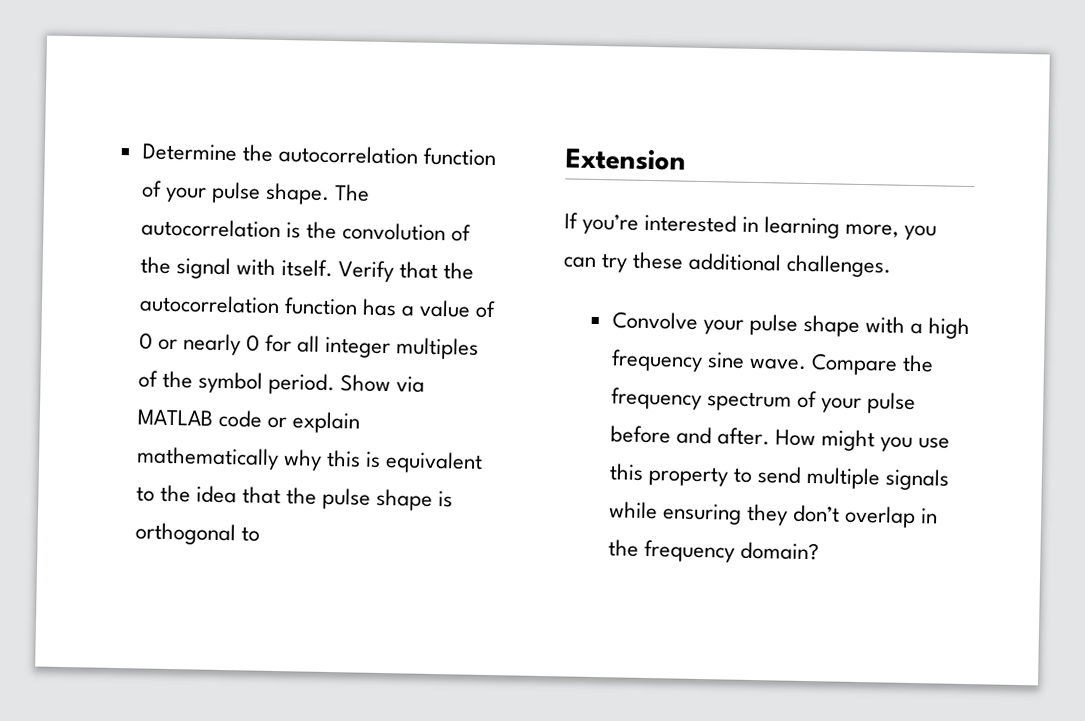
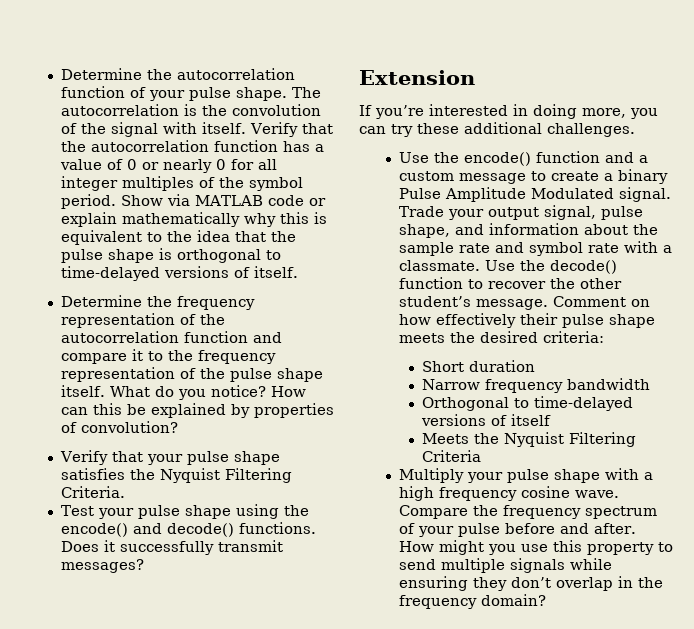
- Show via MATLAB code or explain mathematically why this is equivalent to the idea that the pulse shape is orthogonal to
+ Show via MATLAB code or explain mathematically why this is equivalent to the idea that the pulse shape is orthogonal to time-delayed versions of itself.
+ Determine the frequency representation of the autocorrelation function and compare it to the frequency representation of the pulse shape itself. What do you notice? How can this be explained by properties of convolution?
+ Verify that your pulse shape satisfies the Nyquist Filtering Criteria.
+ Test your pulse shape using the encode() and decode() functions. Does it successfully transmit messages?
- If you’re interested in learning more, you can try these additional challenges.
+ If you’re interested in doing more, you can try these additional challenges.
- Convolve your pulse shape with a high frequency sine wave.
+ Use the encode() function and a custom message to create a binary Pulse Amplitude Modulated signal. Trade your output signal, pulse shape, and information about the sample rate and symbol rate with a classmate. Use the decode() function to recover the other student’s message. Comment on how effectively their pulse shape meets the desired criteria:
+ Short duration
+ Narrow frequency bandwidth
+ Orthogonal to time-delayed versions of itself
+ Meets the Nyquist Filtering Criteria
+ Multiply your pulse shape with a high frequency cosine wave.

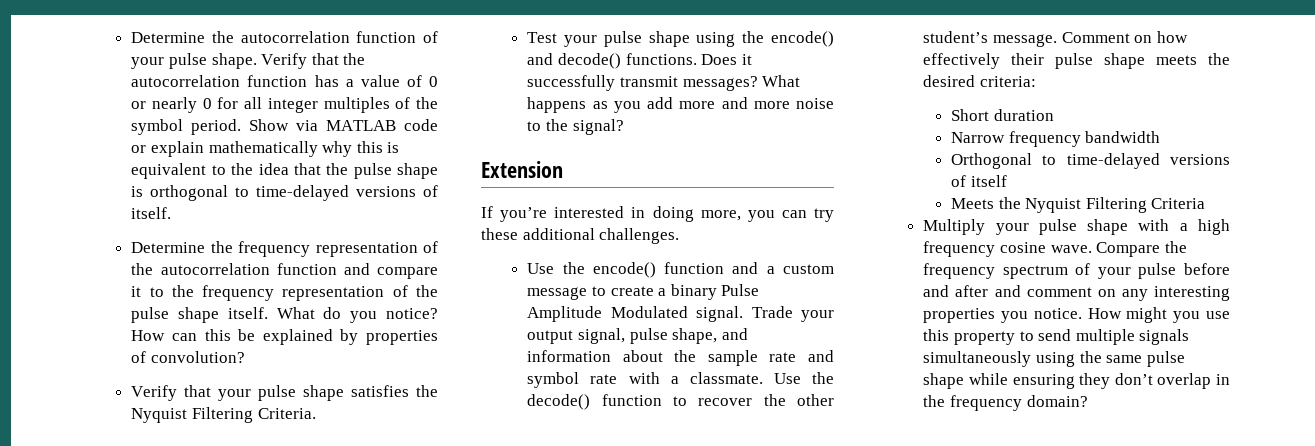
- The autocorrelation is the convolution of the signal with itself.
+ What happens as you add more and more noise to the signal?
- Compare the frequency spectrum of your pulse before and after.
+ Compare the frequency spectrum of your pulse before and after and comment on any interesting properties you notice.
- How might you use this property to send multiple signals while ensuring they don’t overlap in the frequency domain?
+ How might you use this property to send multiple signals simultaneously using the same pulse shape while ensuring they don’t overlap in the frequency domain?

